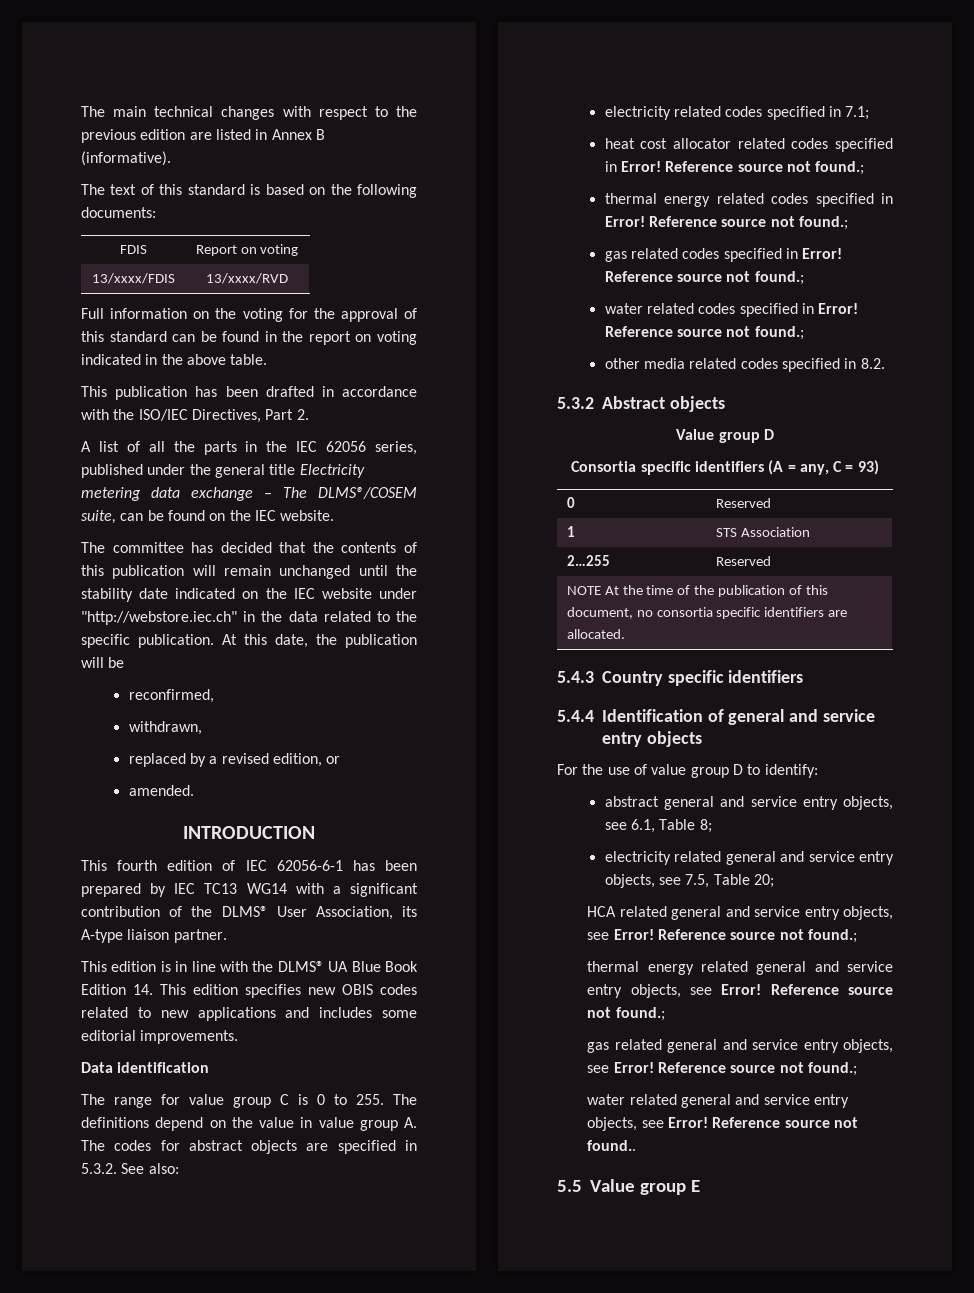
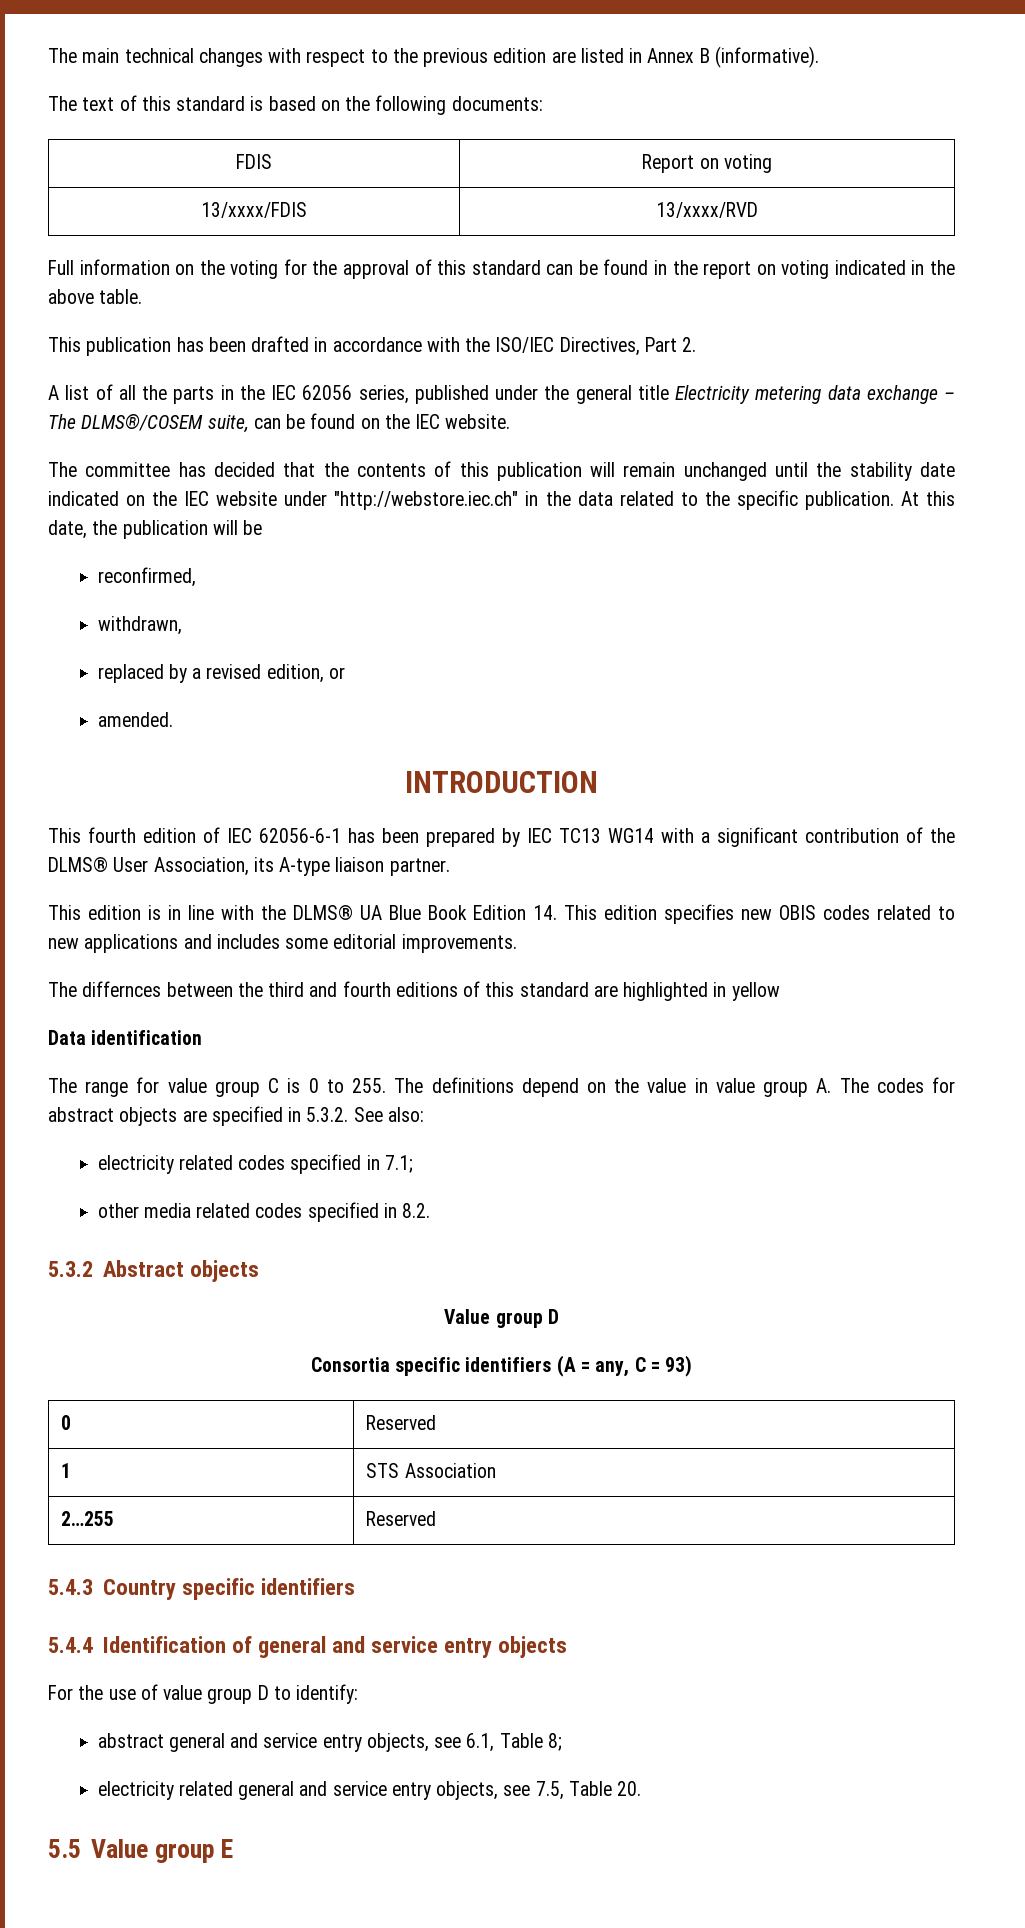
+ The differnces between the third and fourth editions of this standard are highlighted in yellow
- heat cost allocator related codes specified in Error! Reference source not found.;
- thermal energy related codes specified in Error! Reference source not found.;
- gas related codes specified in Error! Reference source not found.;
- water related codes specified in Error! Reference source not found.;
- NOTE At the time of the publication of this document, no consortia specific identifiers are allocated.
- electricity related general and service entry objects, see 7.5, Table 20;
- HCA related general and service entry objects, see Error! Reference source not found.;
- thermal energy related general and service entry objects, see Error! Reference source not found.;
- gas related general and service entry objects, see Error! Reference source not found.;
- water related general and service entry objects, see Error! Reference source not found..
+ electricity related general and service entry objects, see 7.5, Table 20.

